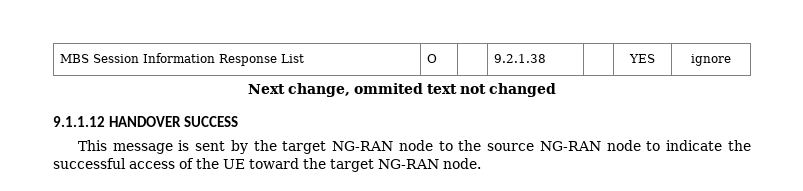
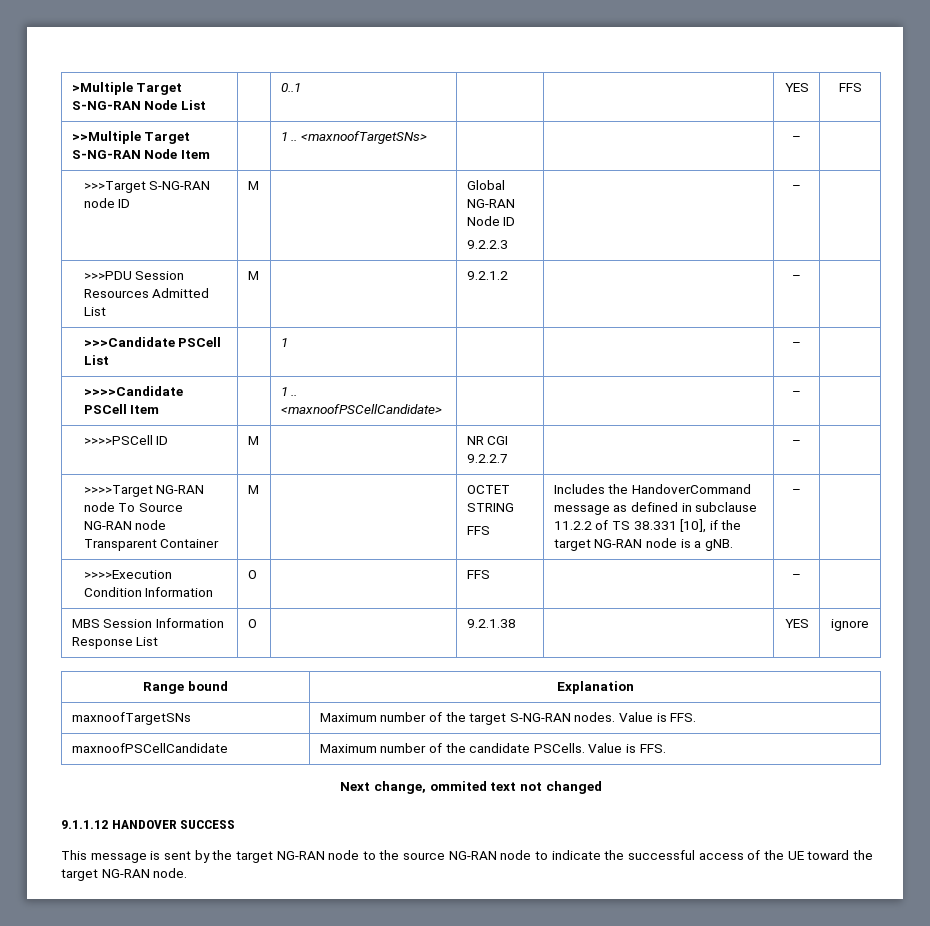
+ >Multiple Target S-NG-RAN Node List | | 0..1 | | | YES | FFS
+ >>Multiple Target S-NG-RAN Node Item | | 1 .. <maxnoofTargetSNs> | | | – |
+ >>>Target S-NG-RAN node ID | M | | Global NG-RAN Node ID
+ 9.2.2.3 | | – |
+ >>>PDU Session Resources Admitted List | M | | 9.2.1.2 | | – |
+ >>>Candidate PSCell List | | 1 | | | – |
+ >>>>Candidate PSCell Item | | 1 .. <maxnoofPSCellCandidate> | | | – |
+ >>>>PSCell ID | M | | NR CGI 9.2.2.7 | | – |
+ >>>>Target NG-RAN node To Source NG-RAN node Transparent Container | M | | OCTET STRING
+ FFS | Includes the HandoverCommand message as defined in subclause 11.2.2 of TS 38.331 [10], if the target NG-RAN node is a gNB. | – |
+ >>>>Execution Condition Information | O | | FFS | | – |
+ Range bound | Explanation
+ maxnoofTargetSNs | Maximum number of the target S-NG-RAN nodes. Value is FFS.
+ maxnoofPSCellCandidate | Maximum number of the candidate PSCells. Value is FFS.

